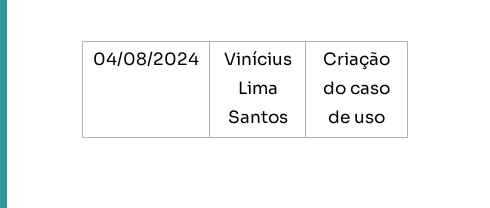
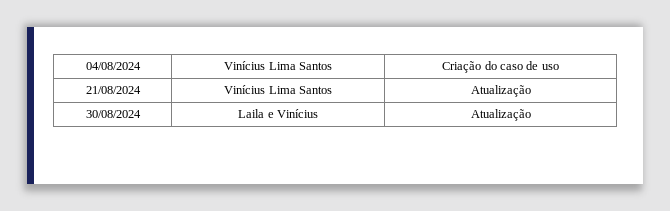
+ 21/08/2024 | Vinícius Lima Santos | Atualização
+ 30/08/2024 | Laila e Vinícius | Atualização

